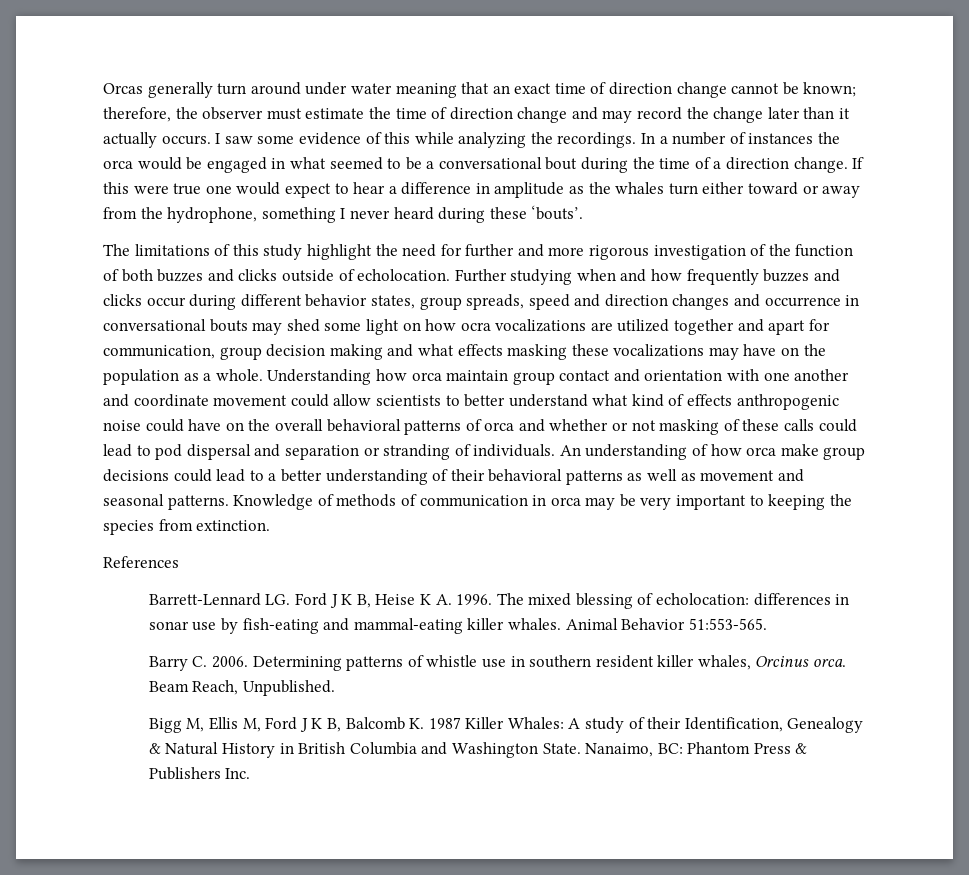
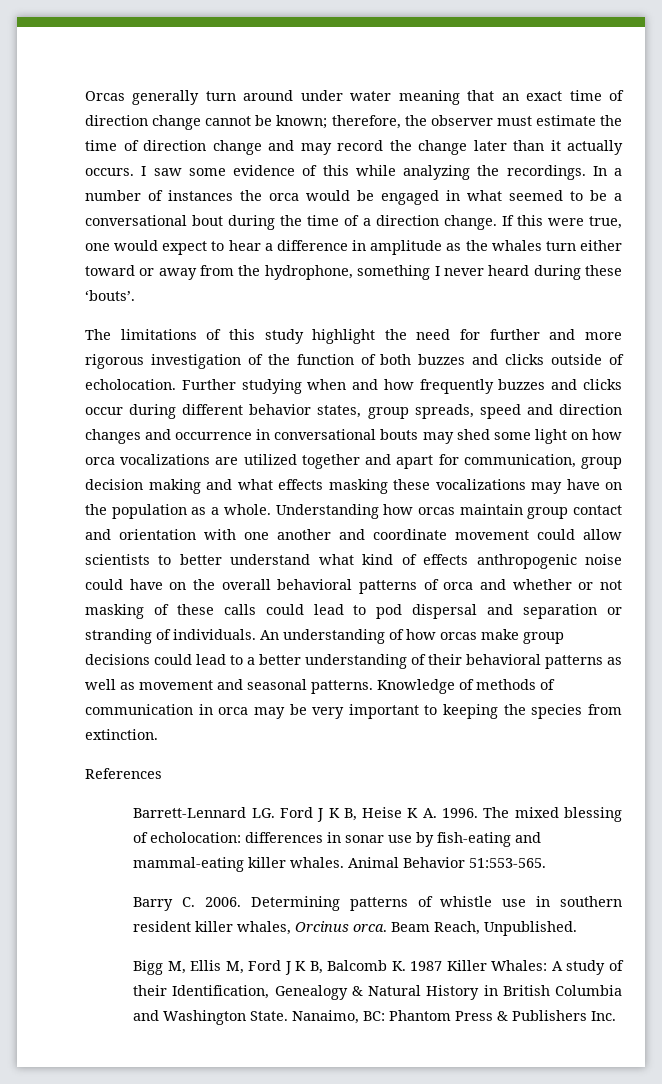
- If this were true one would expect to hear a difference in amplitude as the whales turn either toward or away from the hydrophone, something I never heard during these ‘bouts’.
+ If this were true, one would expect to hear a difference in amplitude as the whales turn either toward or away from the hydrophone, something I never heard during these ‘bouts’.
- Further studying when and how frequently buzzes and clicks occur during different behavior states, group spreads, speed and direction changes and occurrence in conversational bouts may shed some light on how ocra vocalizations are utilized together and apart for communication, group decision making and what effects masking these vocalizations may have on the population as a whole.
+ Further studying when and how frequently buzzes and clicks occur during different behavior states, group spreads, speed and direction changes and occurrence in conversational bouts may shed some light on how orca vocalizations are utilized together and apart for communication, group decision making and what effects masking these vocalizations may have on the population as a whole.
- Understanding how orca maintain group contact and orientation with one another and coordinate movement could allow scientists to better understand what kind of effects anthropogenic noise could have on the overall behavioral patterns of orca and whether or not masking of these calls could lead to pod dispersal and separation or stranding of individuals.
+ Understanding how orcas maintain group contact and orientation with one another and coordinate movement could allow scientists to better understand what kind of effects anthropogenic noise could have on the overall behavioral patterns of orca and whether or not masking of these calls could lead to pod dispersal and separation or stranding of individuals.
- An understanding of how orca make group decisions could lead to a better understanding of their behavioral patterns as well as movement and seasonal patterns.
+ An understanding of how orcas make group decisions could lead to a better understanding of their behavioral patterns as well as movement and seasonal patterns.

